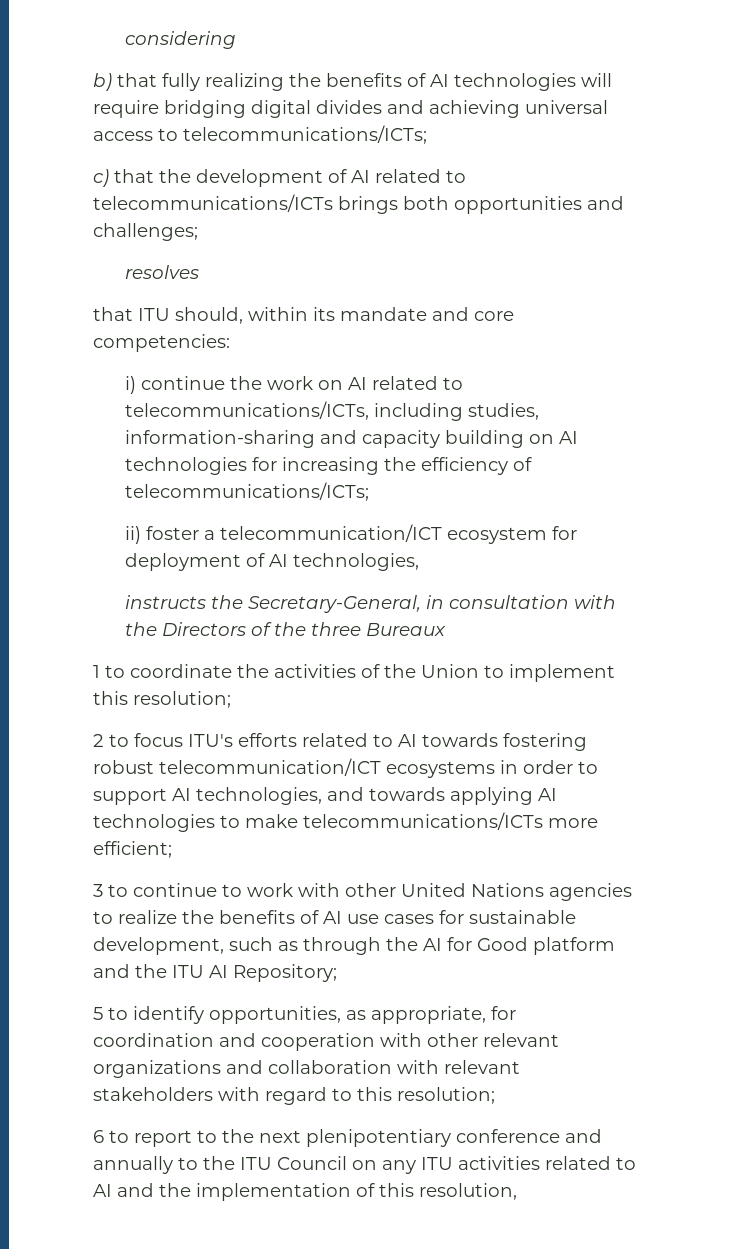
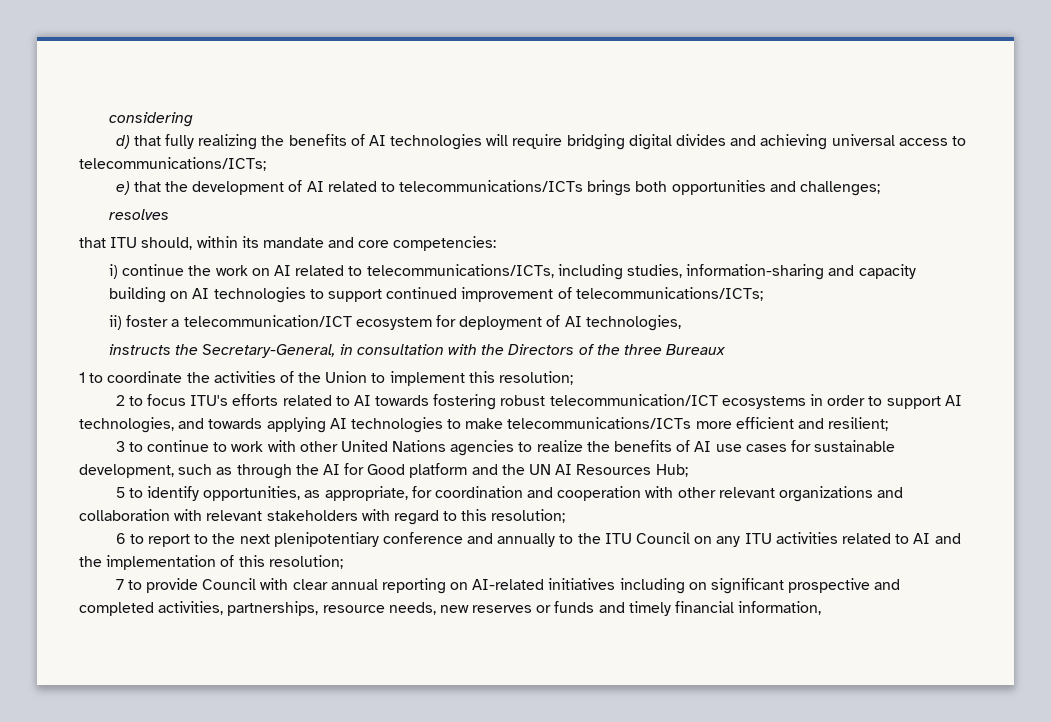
- b) that fully realizing the benefits of AI technologies will require bridging digital divides and achieving universal access to telecommunications/ICTs;
+ d) that fully realizing the benefits of AI technologies will require bridging digital divides and achieving universal access to telecommunications/ICTs;
- c) that the development of AI related to telecommunications/ICTs brings both opportunities and challenges;
+ e) that the development of AI related to telecommunications/ICTs brings both opportunities and challenges;
- i) continue the work on AI related to telecommunications/ICTs, including studies, information-sharing and capacity building on AI technologies for increasing the efficiency of telecommunications/ICTs;
+ i) continue the work on AI related to telecommunications/ICTs, including studies, information-sharing and capacity building on AI technologies to support continued improvement of telecommunications/ICTs;
- 2 to focus ITU's efforts related to AI towards fostering robust telecommunication/ICT ecosystems in order to support AI technologies, and towards applying AI technologies to make telecommunications/ICTs more efficient;
+ 2 to focus ITU's efforts related to AI towards fostering robust telecommunication/ICT ecosystems in order to support AI technologies, and towards applying AI technologies to make telecommunications/ICTs more efficient and resilient;
- 3 to continue to work with other United Nations agencies to realize the benefits of AI use cases for sustainable development, such as through the AI for Good platform and the ITU AI Repository;
+ 3 to continue to work with other United Nations agencies to realize the benefits of AI use cases for sustainable development, such as through the AI for Good platform and the UN AI Resources Hub;
- 6 to report to the next plenipotentiary conference and annually to the ITU Council on any ITU activities related to AI and the implementation of this resolution,
+ 6 to report to the next plenipotentiary conference and annually to the ITU Council on any ITU activities related to AI and the implementation of this resolution;
+ 7 to provide Council with clear annual reporting on AI-related initiatives including on significant prospective and completed activities, partnerships, resource needs, new reserves or funds and timely financial information,

